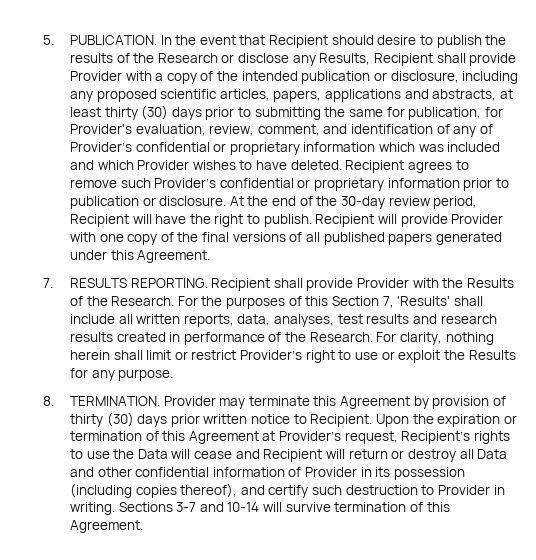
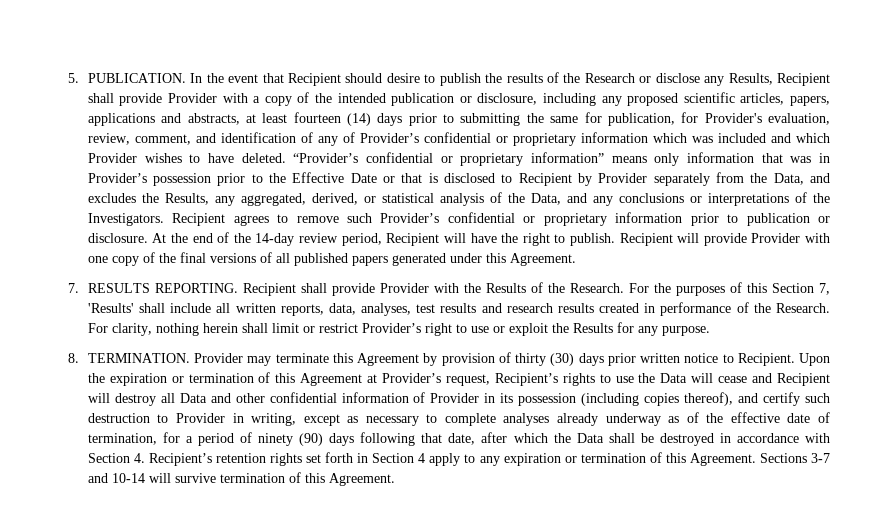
- In the event that Recipient should desire to publish the results of the Research or disclose any Results, Recipient shall provide Provider with a copy of the intended publication or disclosure, including any proposed scientific articles, papers, applications and abstracts, at least thirty (30) days prior to submitting the same for publication, for Provider's evaluation, review, comment, and identification of any of Provider’s confidential or proprietary information which was included and which Provider wishes to have deleted.
+ In the event that Recipient should desire to publish the results of the Research or disclose any Results, Recipient shall provide Provider with a copy of the intended publication or disclosure, including any proposed scientific articles, papers, applications and abstracts, at least fourteen (14) days prior to submitting the same for publication, for Provider's evaluation, review, comment, and identification of any of Provider’s confidential or proprietary information which was included and which Provider wishes to have deleted.
+ “Provider’s confidential or proprietary information” means only information that was in Provider’s possession prior to the Effective Date or that is disclosed to Recipient by Provider separately from the Data, and excludes the Results, any aggregated, derived, or statistical analysis of the Data, and any conclusions or interpretations of the Investigators.
- At the end of the 30-day review period, Recipient will have the right to publish.
+ At the end of the 14-day review period, Recipient will have the right to publish.
- Upon the expiration or termination of this Agreement at Provider’s request, Recipient’s rights to use the Data will cease and Recipient will return or destroy all Data and other confidential information of Provider in its possession (including copies thereof), and certify such destruction to Provider in writing.
+ Upon the expiration or termination of this Agreement at Provider’s request, Recipient’s rights to use the Data will cease and Recipient will destroy all Data and other confidential information of Provider in its possession (including copies thereof), and certify such destruction to Provider in writing, except as necessary to complete analyses already underway as of the effective date of termination, for a period of ninety (90) days following that date, after which the Data shall be destroyed in accordance with Section 4. Recipient’s retention rights set forth in Section 4 apply to any expiration or termination of this Agreement.

